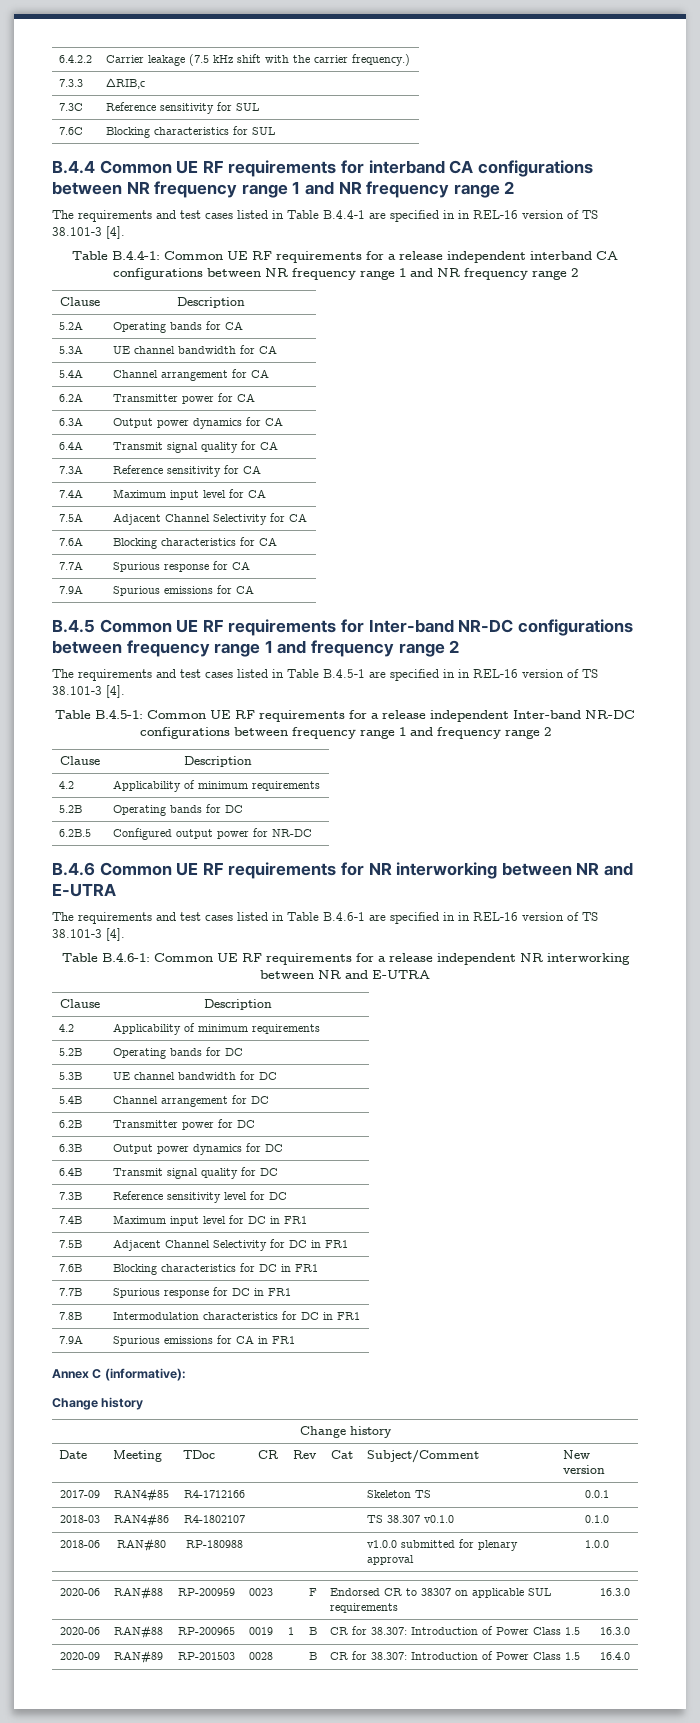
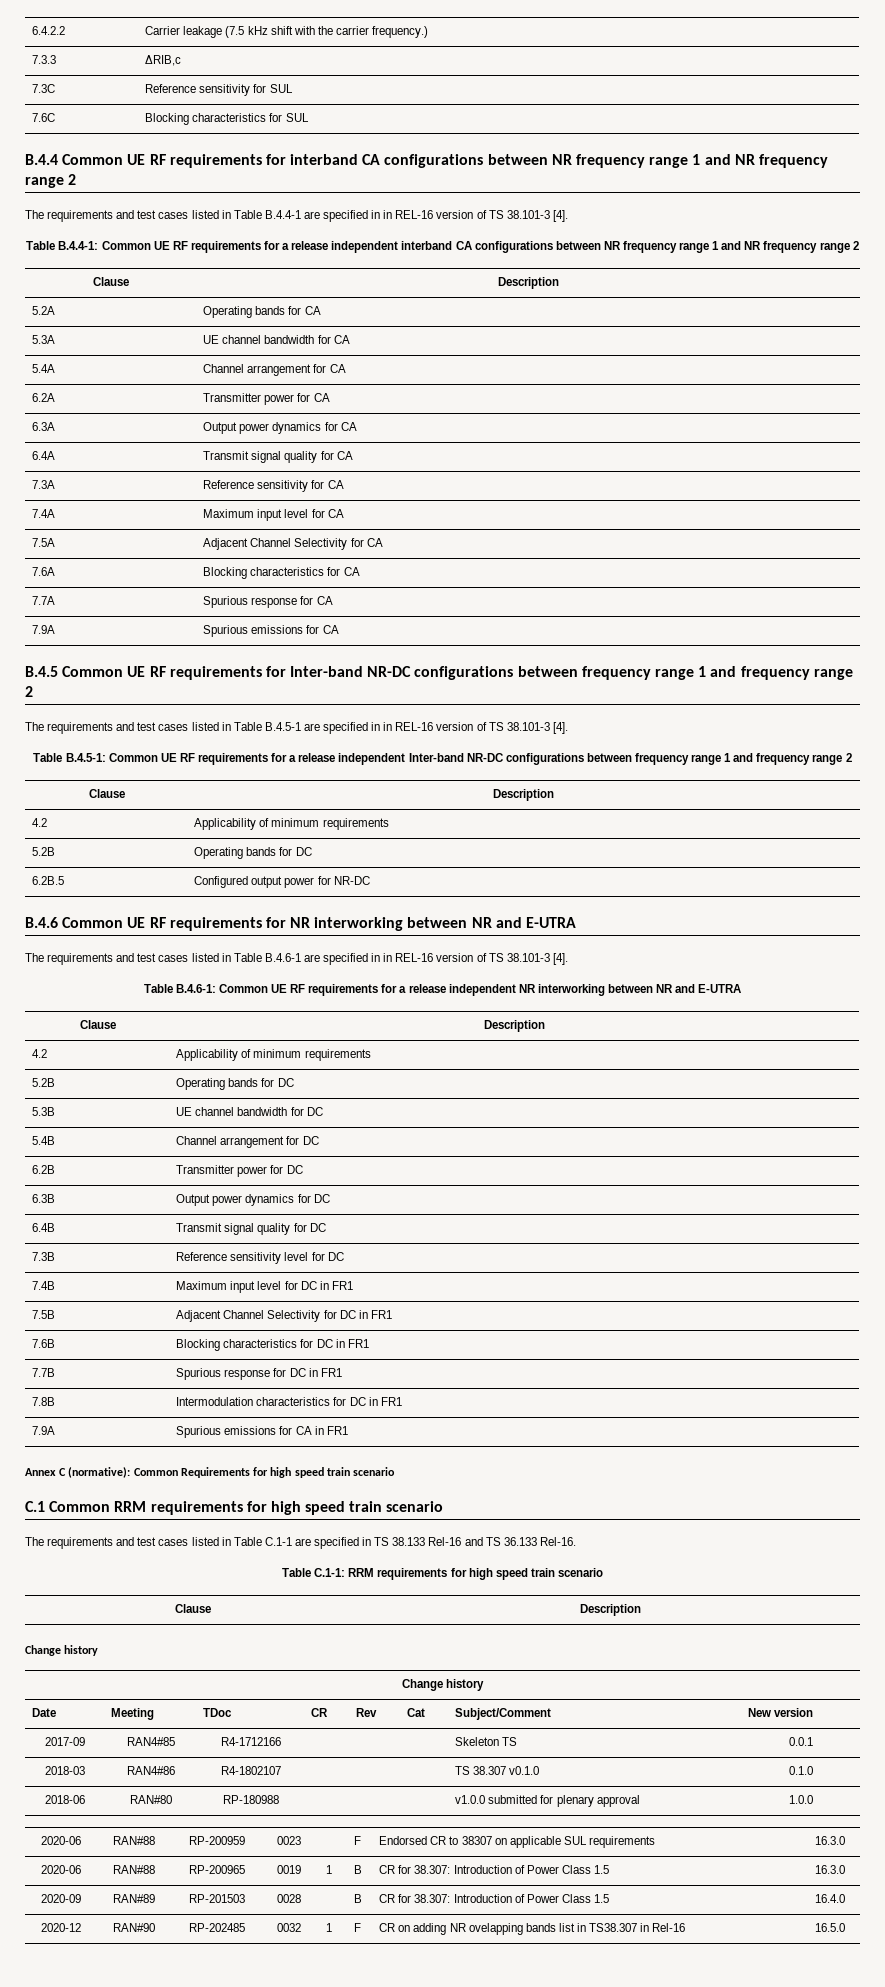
- Annex C (informative):
+ Annex C (normative): Common Requirements for high speed train scenario
+ C.1 Common RRM requirements for high speed train scenario
+ The requirements and test cases listed in Table C.1-1 are specified in TS 38.133 Rel-16 and TS 36.133 Rel-16.
+ Table C.1-1: RRM requirements for high speed train scenario
+ Clause | Description
+ 2020-12 | RAN#90 | RP-202485 | 0032 | 1 | F | CR on adding NR ovelapping bands list in TS38.307 in Rel-16 | 16.5.0

